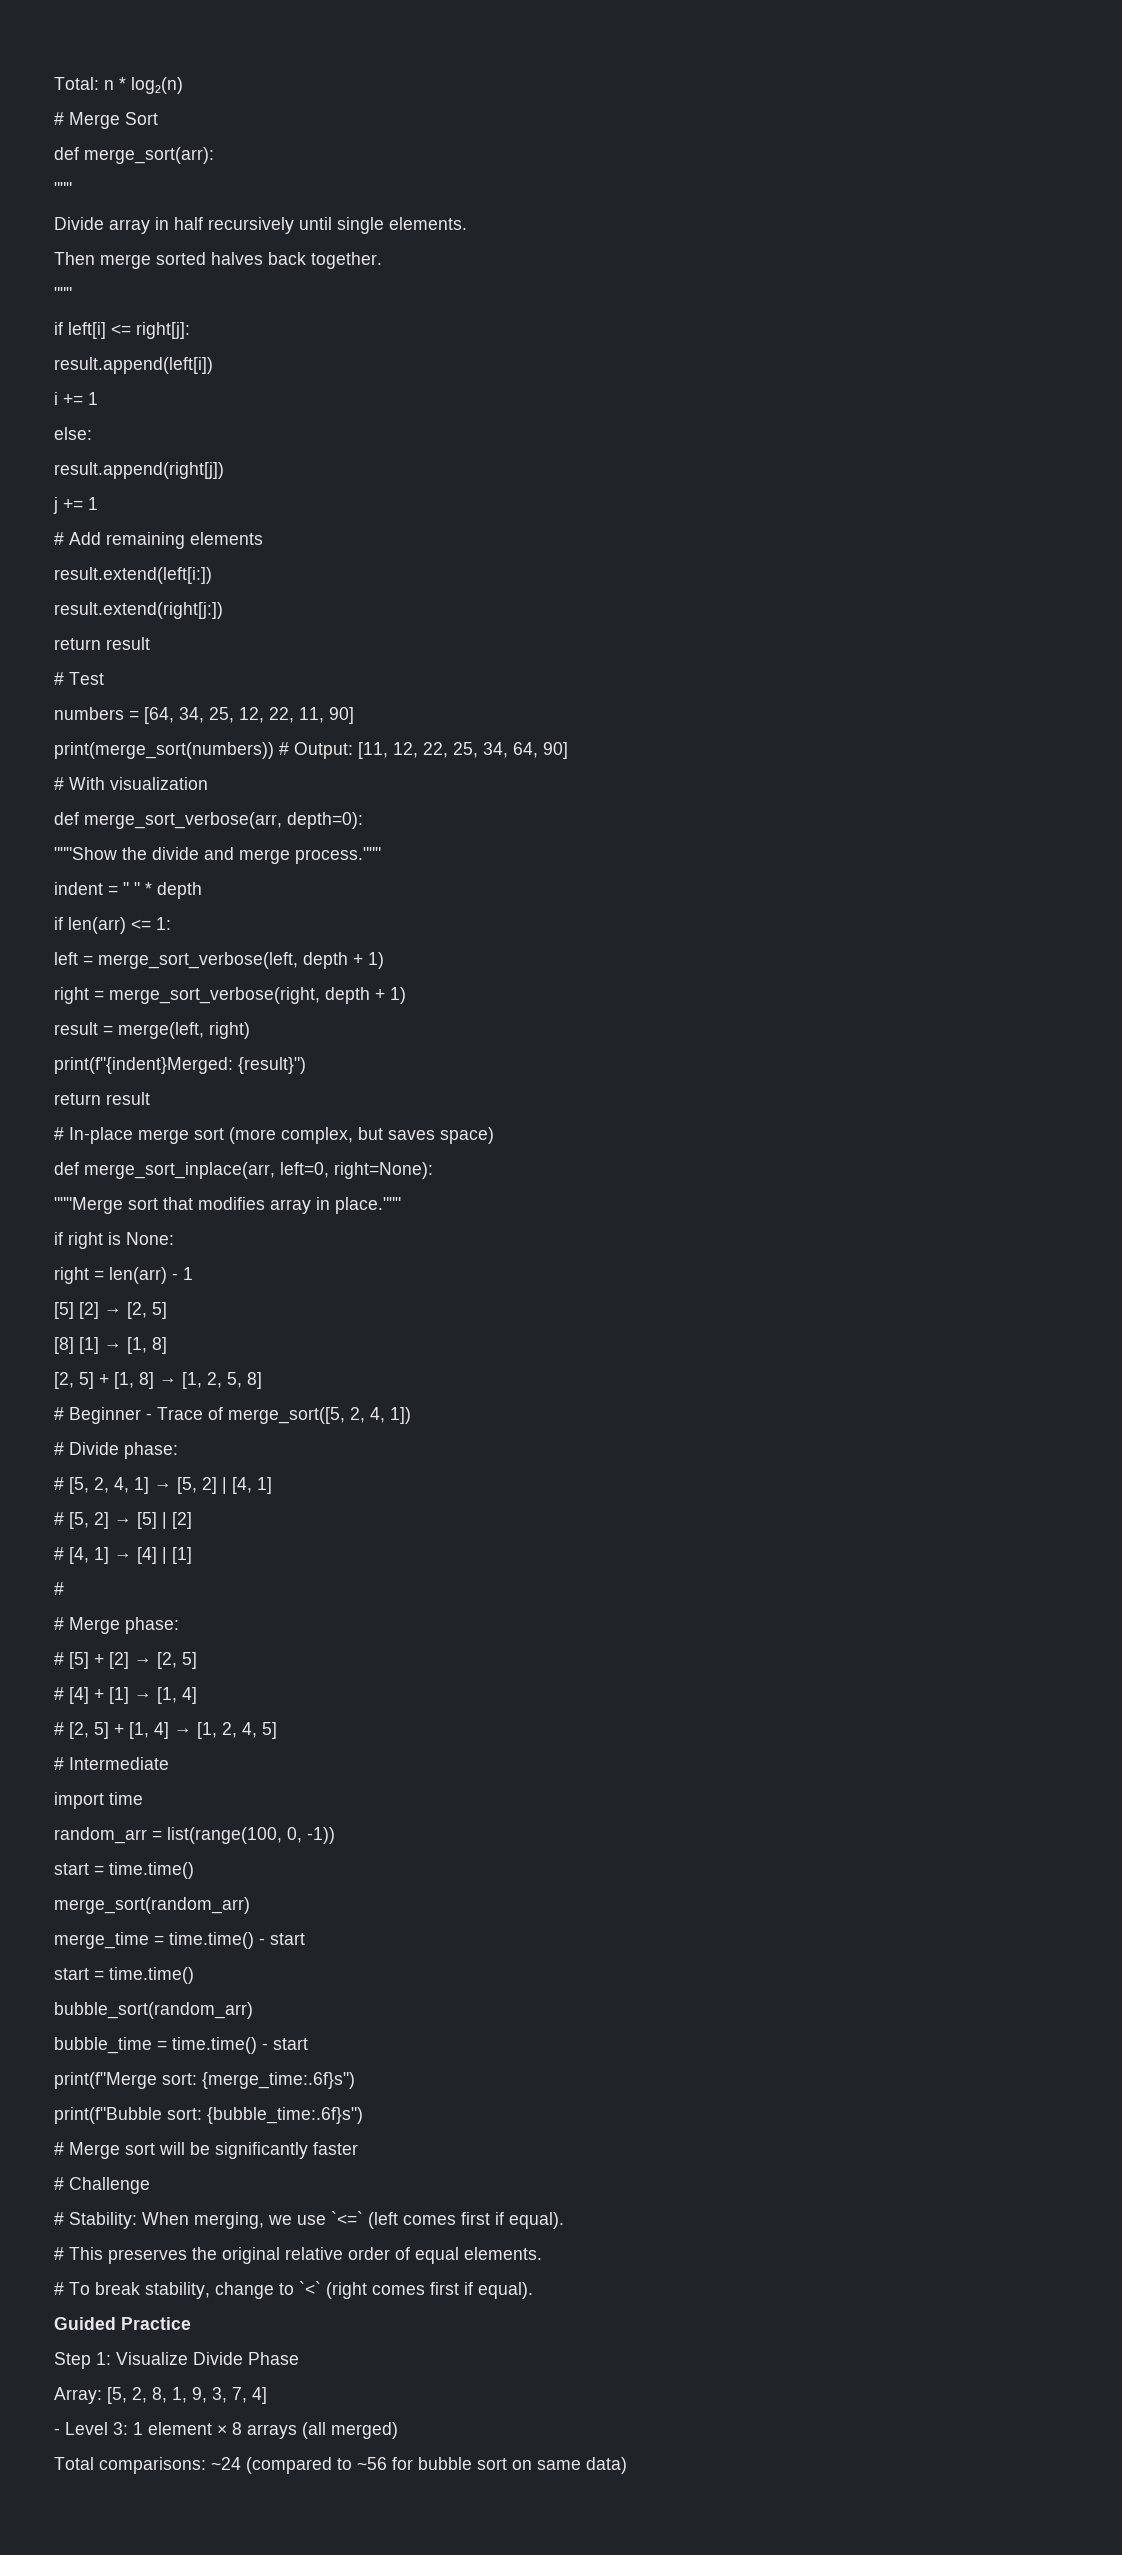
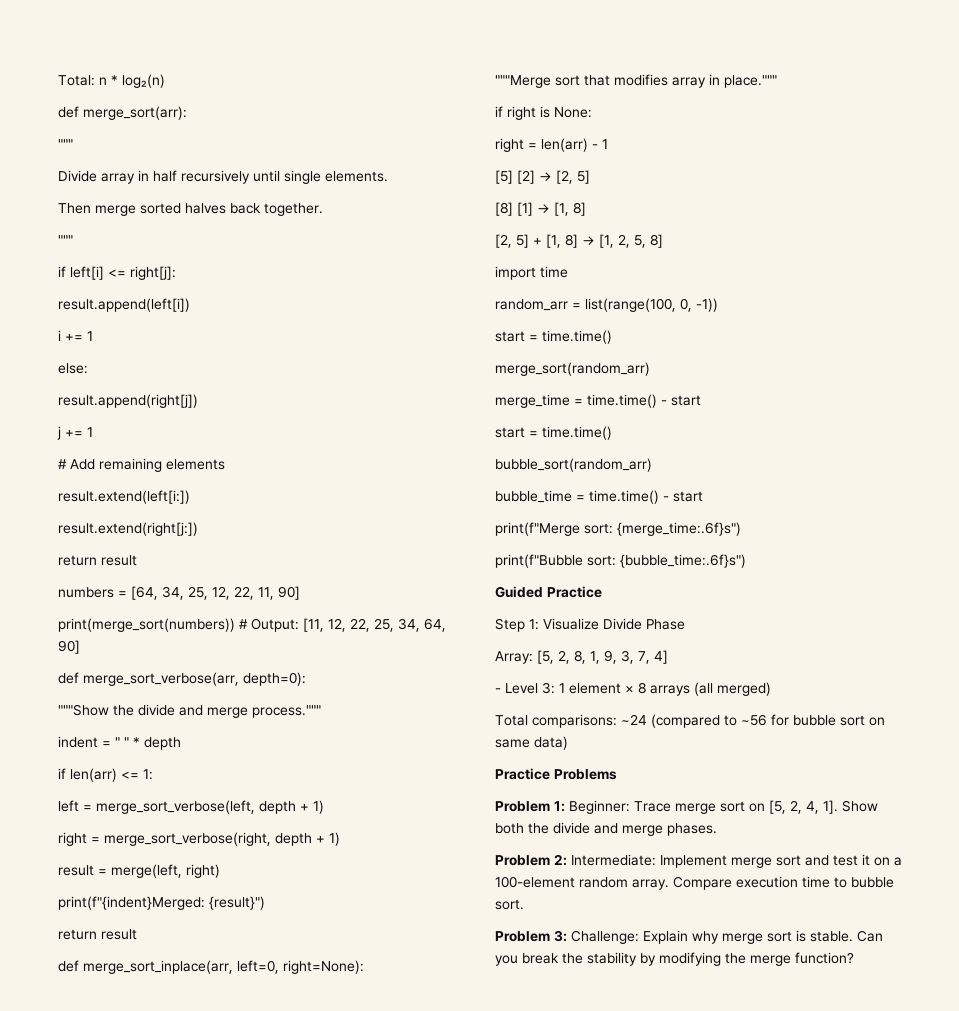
- # Merge Sort
- # Test
- # With visualization
- # In-place merge sort (more complex, but saves space)
- # Beginner - Trace of merge_sort([5, 2, 4, 1])
- # Divide phase:
- # [5, 2, 4, 1] → [5, 2] | [4, 1]
- # [5, 2] → [5] | [2]
- # [4, 1] → [4] | [1]
- #
- # Merge phase:
- # [5] + [2] → [2, 5]
- # [4] + [1] → [1, 4]
- # [2, 5] + [1, 4] → [1, 2, 4, 5]
- # Intermediate
- # Merge sort will be significantly faster
- # Challenge
- # Stability: When merging, we use `<=` (left comes first if equal).
- # This preserves the original relative order of equal elements.
- # To break stability, change to `<` (right comes first if equal).
+ Practice Problems
+ Problem 1: Beginner: Trace merge sort on [5, 2, 4, 1]. Show both the divide and merge phases.
+ Problem 2: Intermediate: Implement merge sort and test it on a 100-element random array. Compare execution time to bubble sort.
+ Problem 3: Challenge: Explain why merge sort is stable. Can you break the stability by modifying the merge function?

